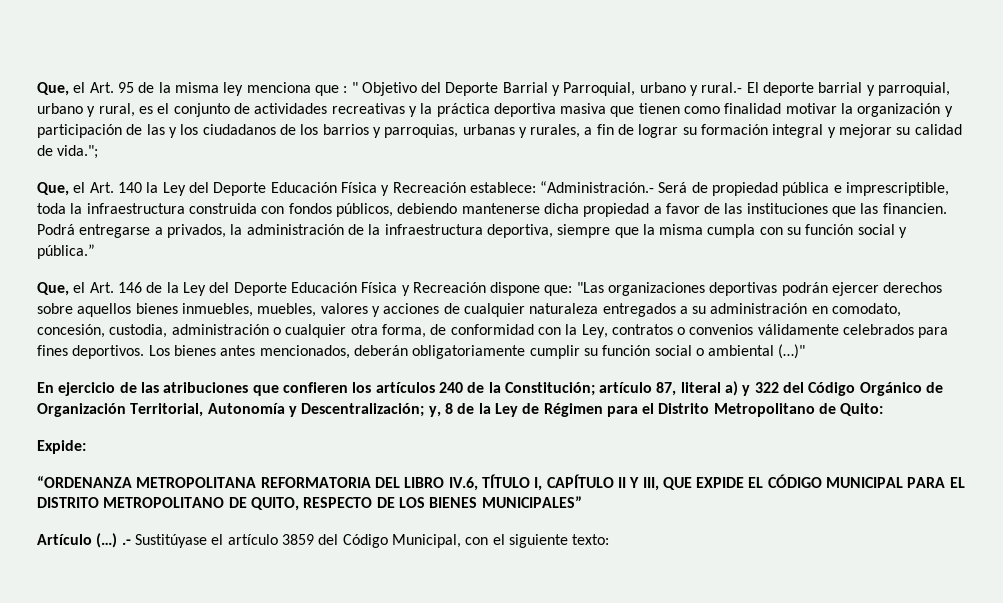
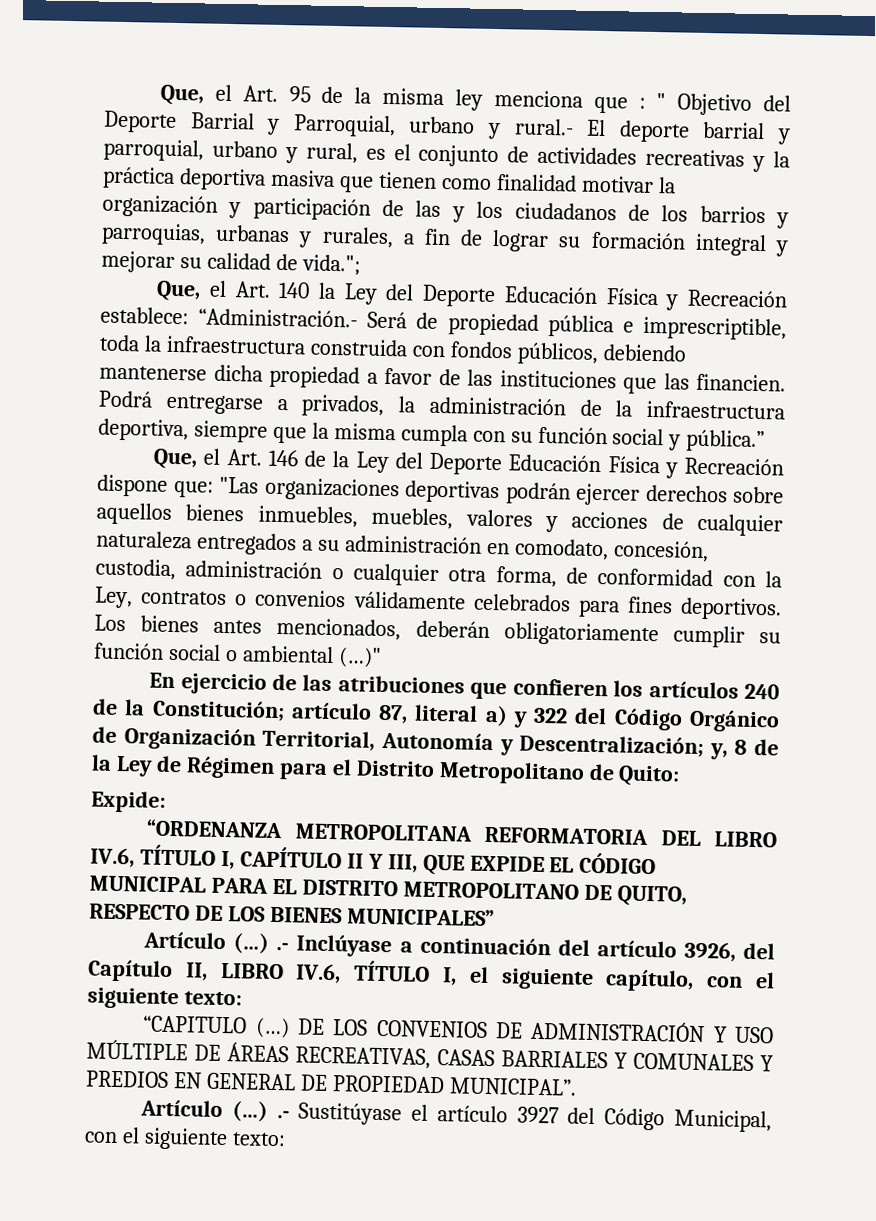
+ Artículo (…) .- Inclúyase a continuación del artículo 3926, del Capítulo II, LIBRO IV.6, TÍTULO I, el siguiente capítulo, con el siguiente texto:
+ “CAPITULO (…) DE LOS CONVENIOS DE ADMINISTRACIÓN Y USO MÚLTIPLE DE ÁREAS RECREATIVAS, CASAS BARRIALES Y COMUNALES Y PREDIOS EN GENERAL DE PROPIEDAD MUNICIPAL”.
- Artículo (…) .- Sustitúyase el artículo 3859 del Código Municipal, con el siguiente texto:
+ Artículo (…) .- Sustitúyase el artículo 3927 del Código Municipal, con el siguiente texto:

